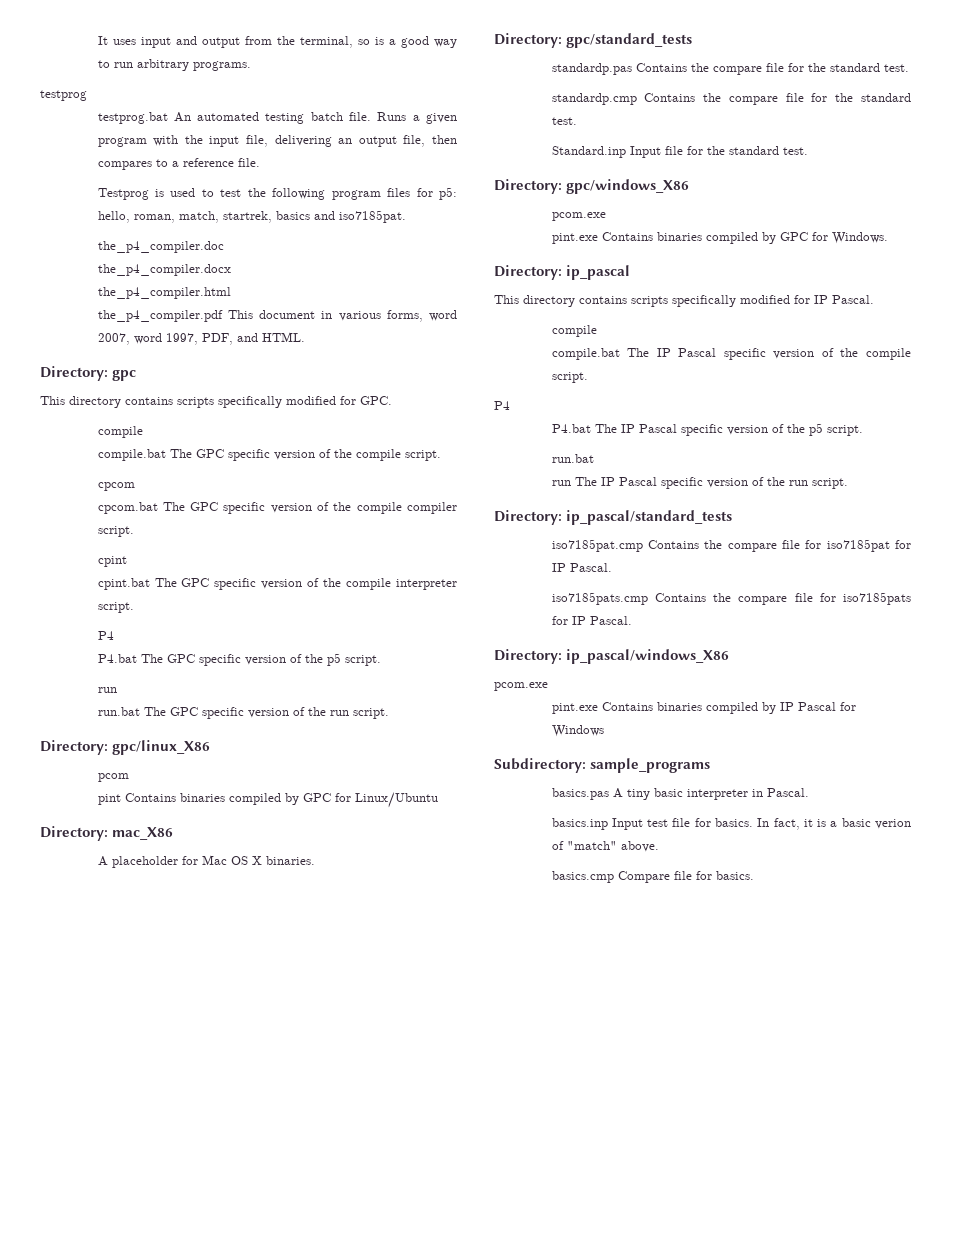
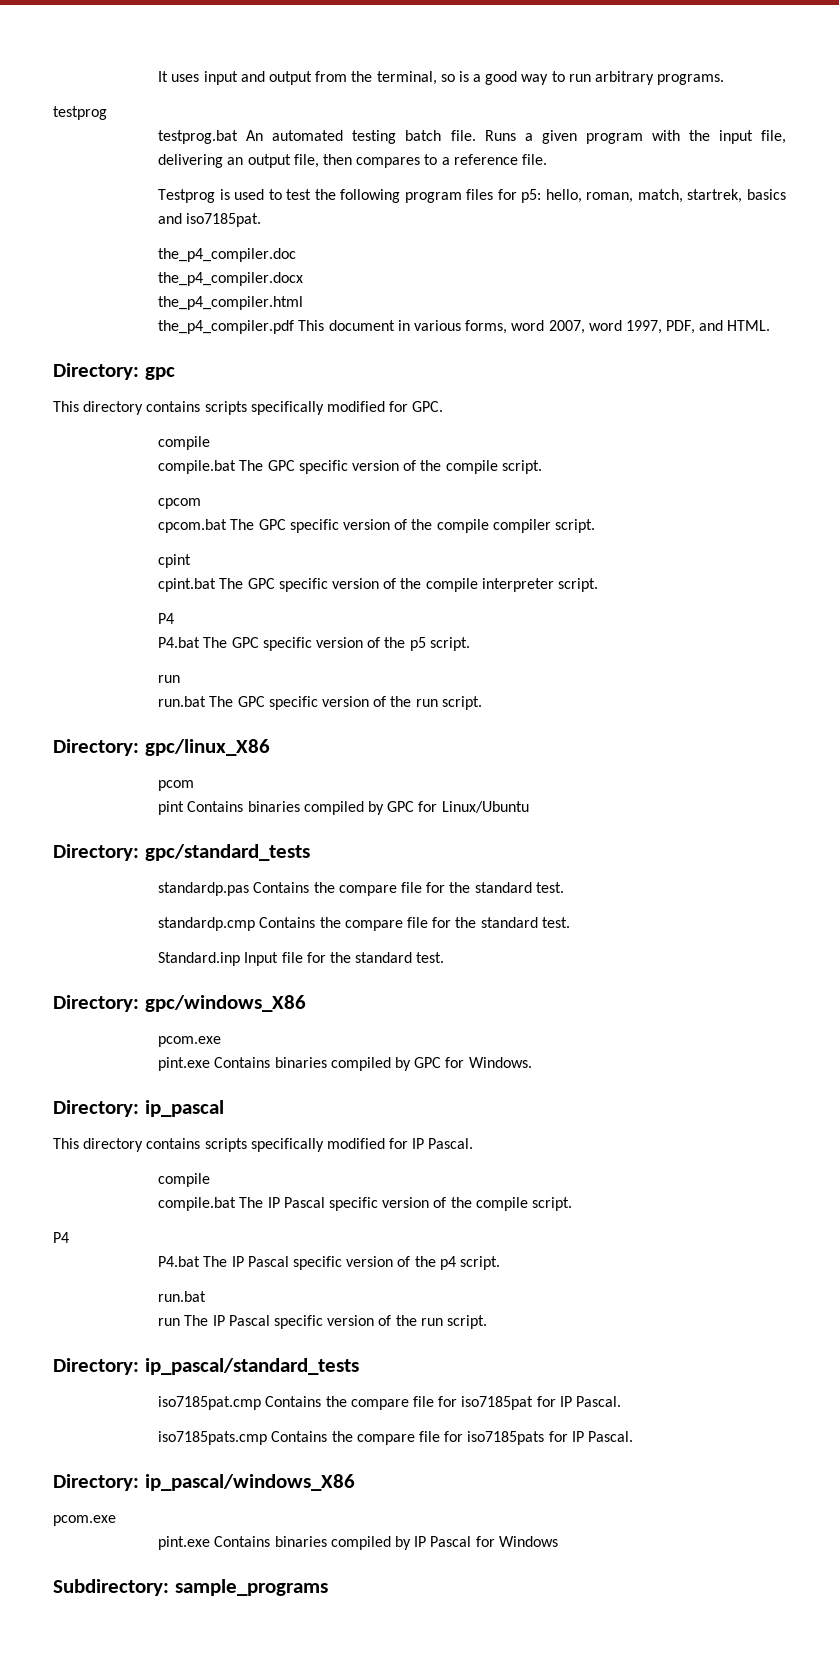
- Directory: mac_X86
- A placeholder for Mac OS X binaries.
- P4.bat The IP Pascal specific version of the p5 script.
+ P4.bat The IP Pascal specific version of the p4 script.
- basics.pas A tiny basic interpreter in Pascal.
- basics.inp Input test file for basics. In fact, it is a basic verion of "match" above.
- basics.cmp Compare file for basics.

